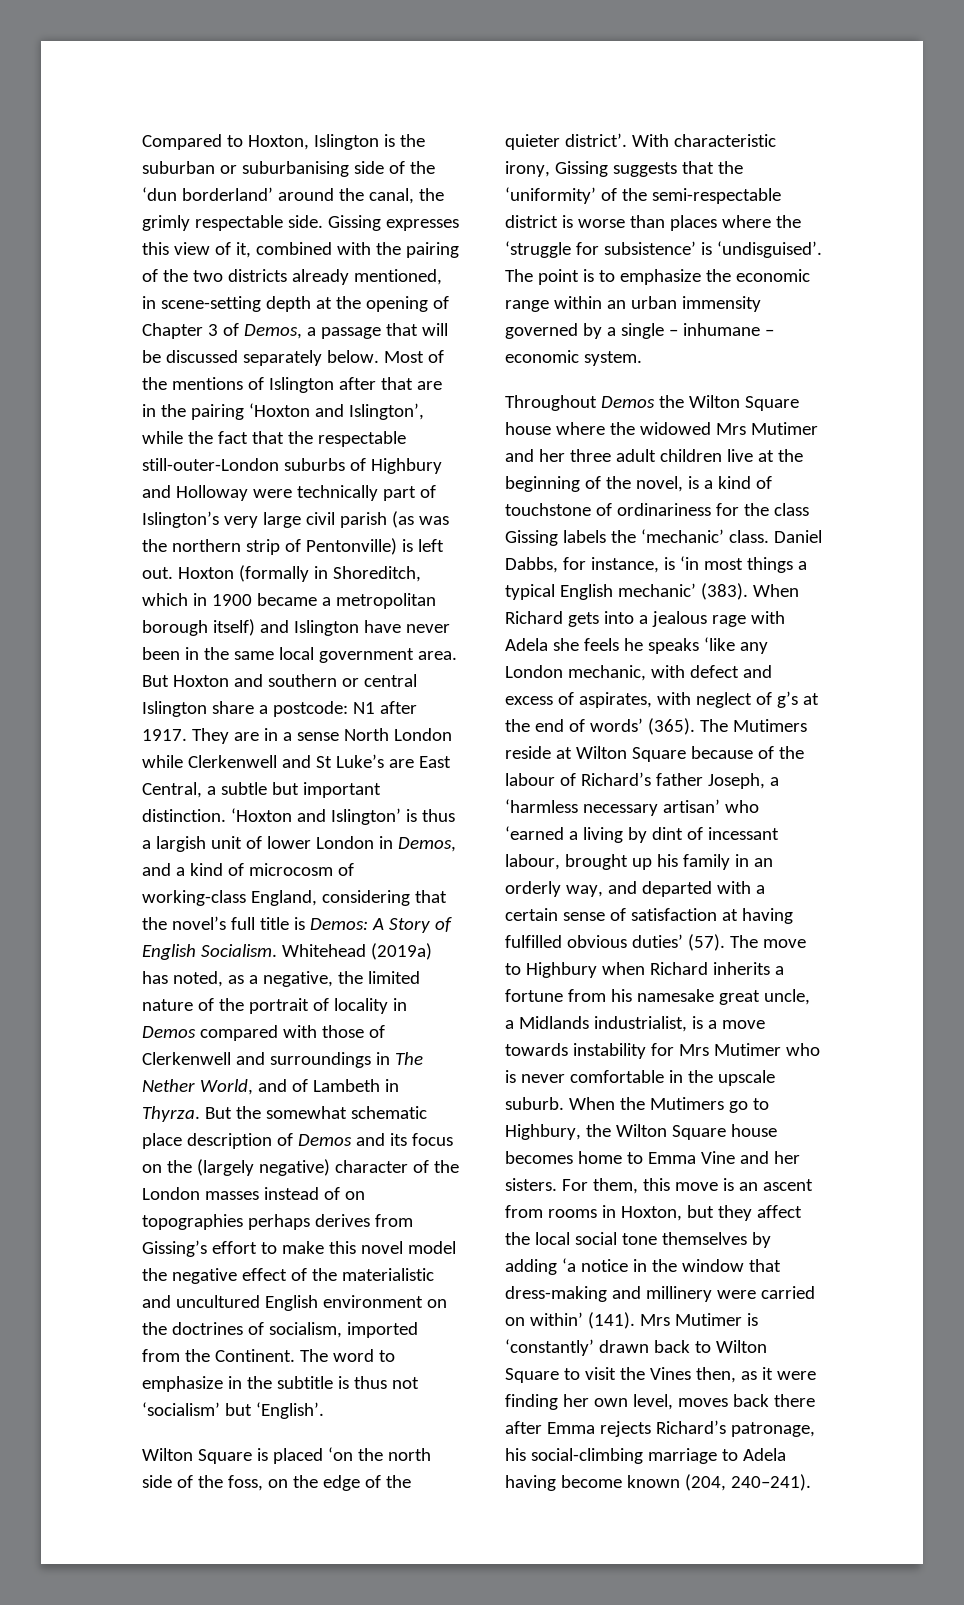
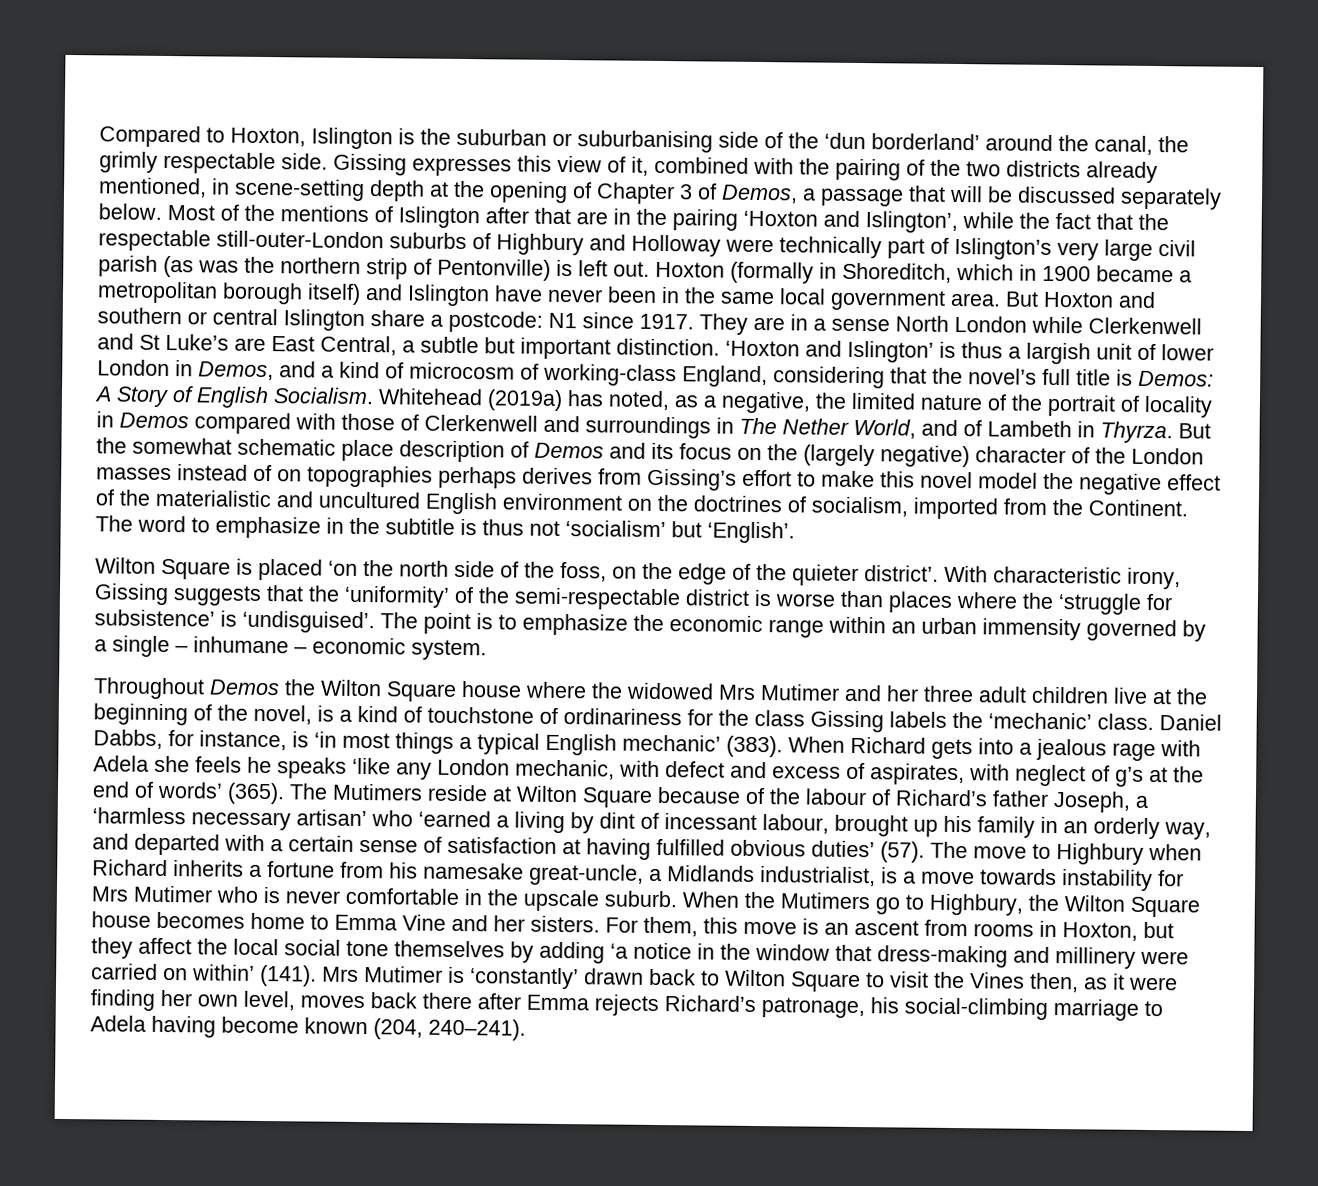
- But Hoxton and southern or central Islington share a postcode: N1 after 1917.
+ But Hoxton and southern or central Islington share a postcode: N1 since 1917.
- The move to Highbury when Richard inherits a fortune from his namesake great uncle, a Midlands industrialist, is a move towards instability for Mrs Mutimer who is never comfortable in the upscale suburb.
+ The move to Highbury when Richard inherits a fortune from his namesake great-uncle, a Midlands industrialist, is a move towards instability for Mrs Mutimer who is never comfortable in the upscale suburb.

